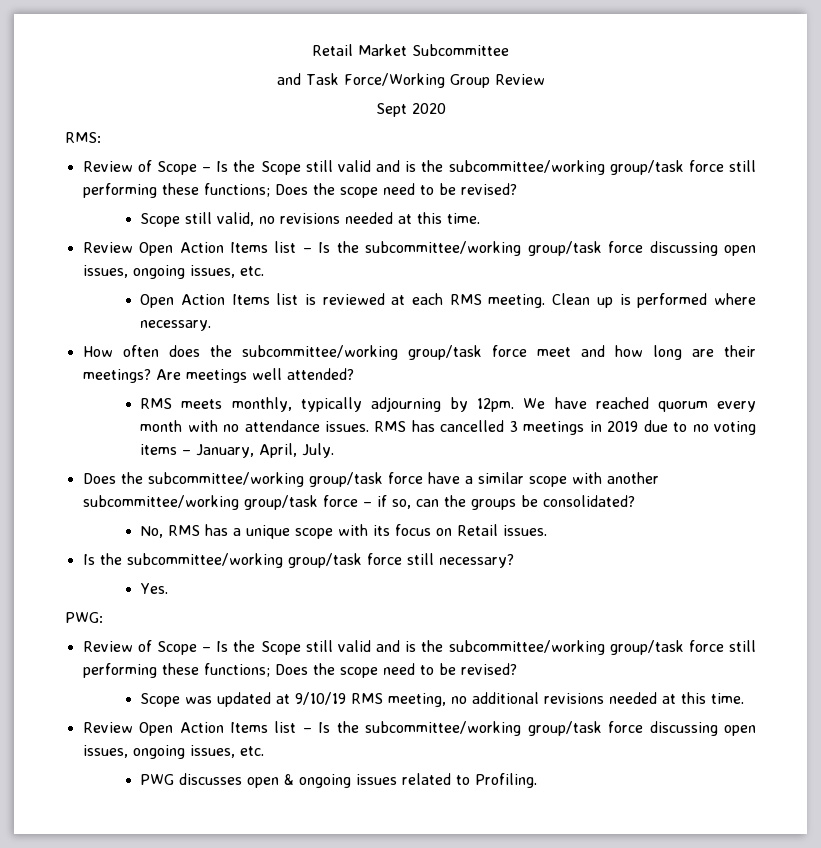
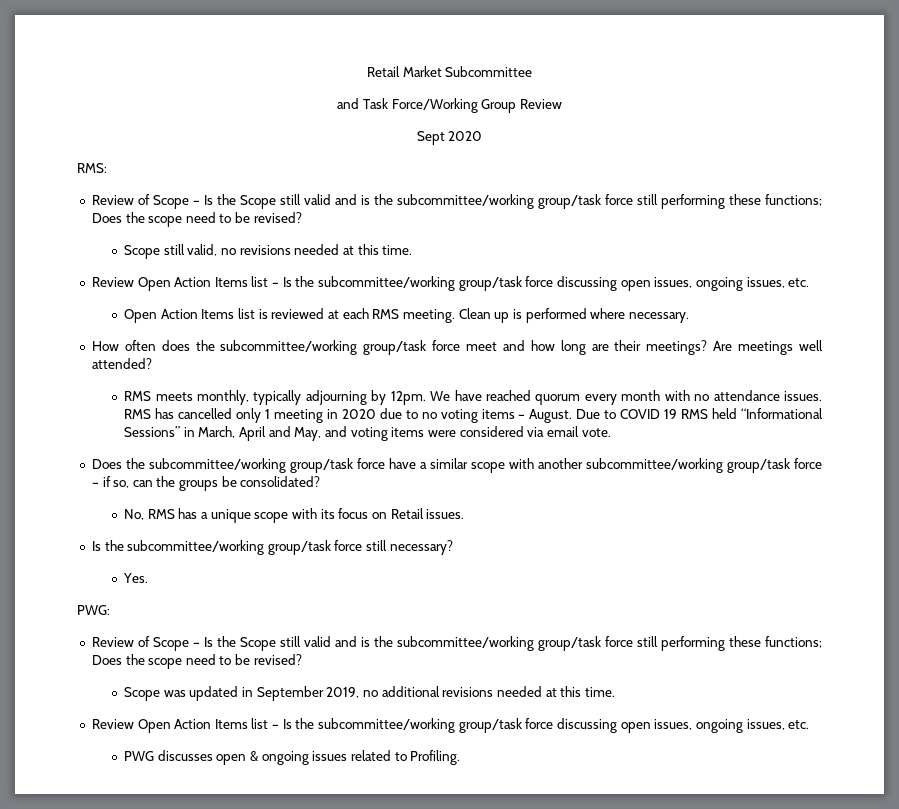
- RMS has cancelled 3 meetings in 2019 due to no voting items – January, April, July.
+ RMS has cancelled only 1 meeting in 2020 due to no voting items – August. Due to COVID 19 RMS held “Informational Sessions” in March, April and May, and voting items were considered via email vote.
- Scope was updated at 9/10/19 RMS meeting, no additional revisions needed at this time.
+ Scope was updated in September 2019, no additional revisions needed at this time.

